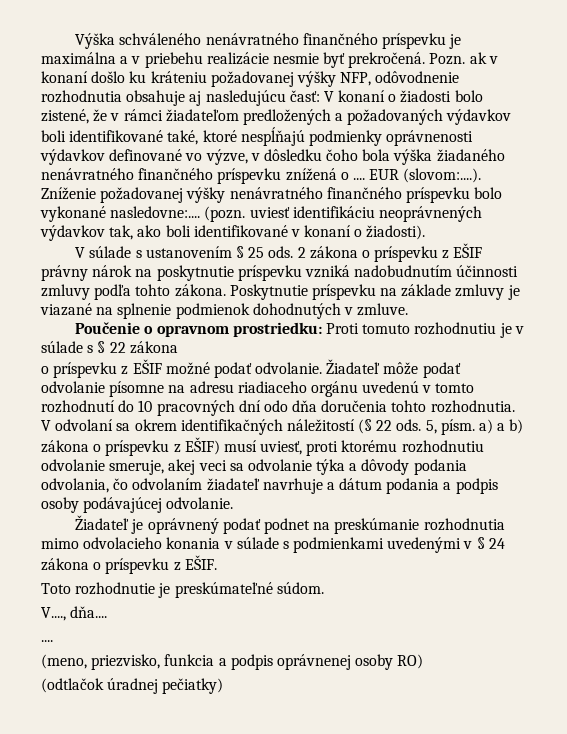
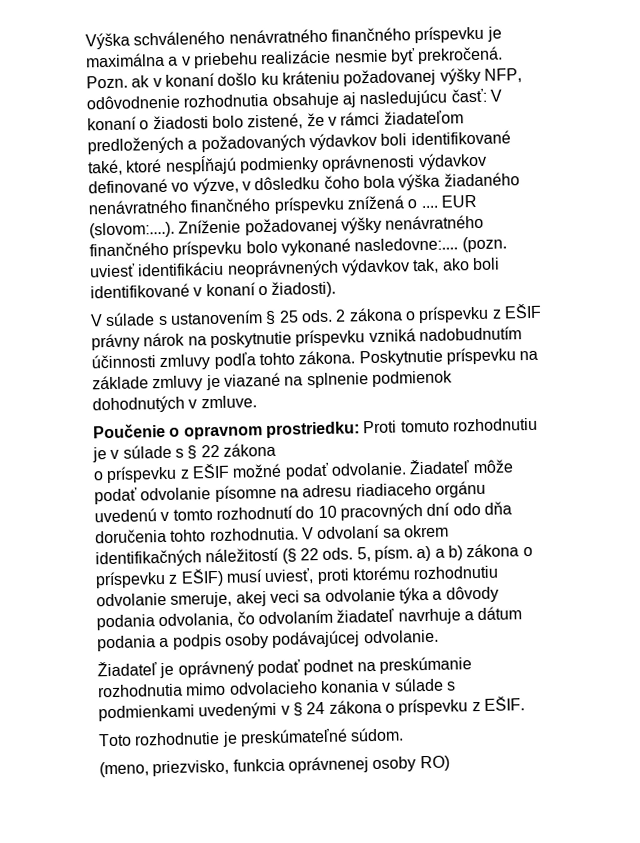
- V...., dňa....
- ....
- (meno, priezvisko, funkcia a podpis oprávnenej osoby RO)
+ (meno, priezvisko, funkcia oprávnenej osoby RO)
- (odtlačok úradnej pečiatky)

